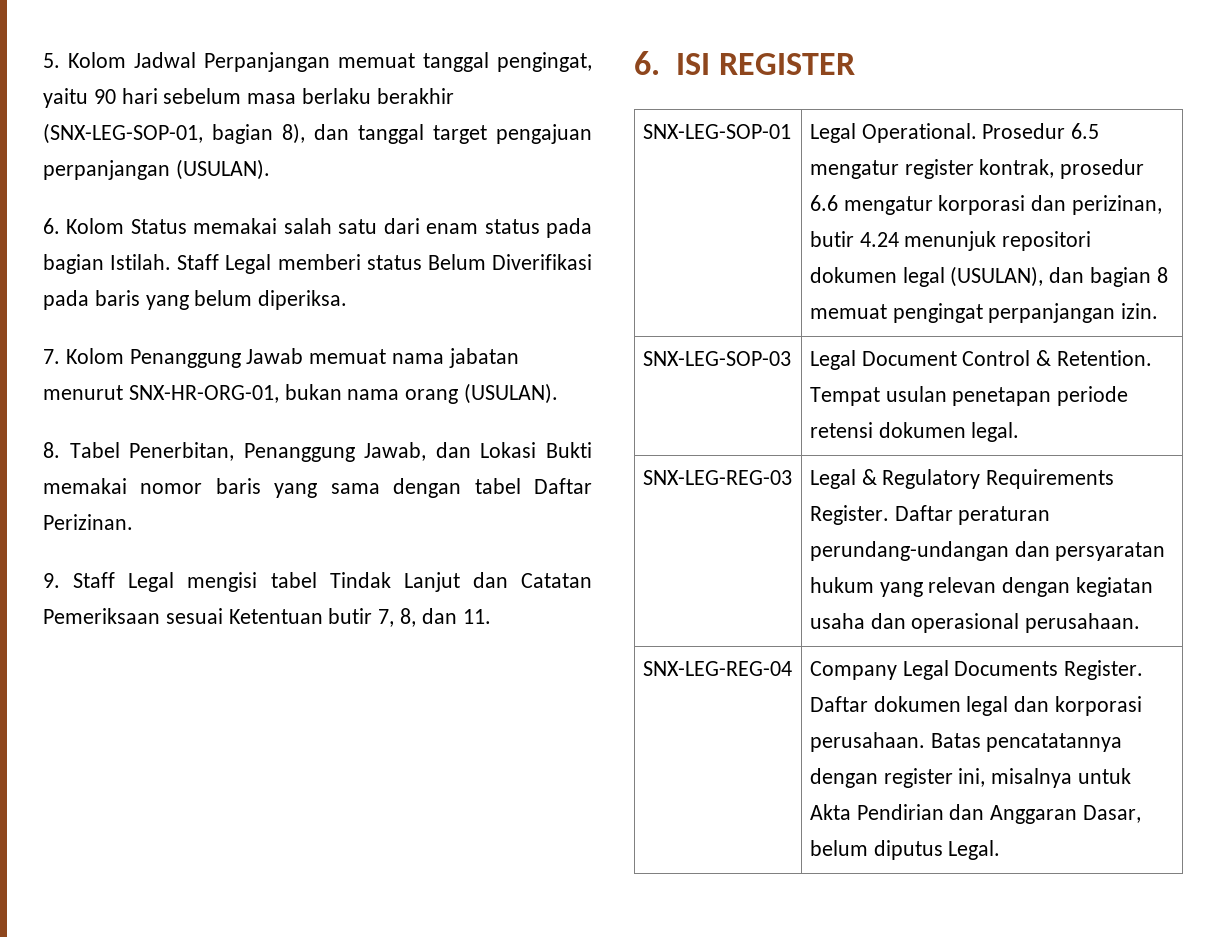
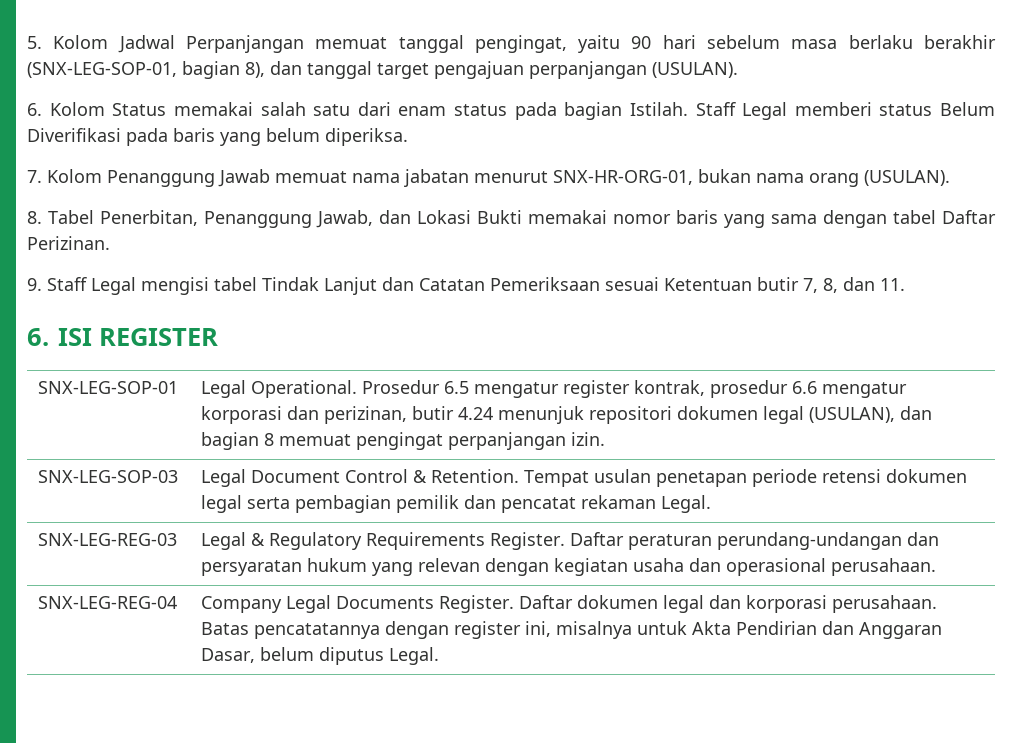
- SNX-LEG-SOP-03 | Legal Document Control & Retention. Tempat usulan penetapan periode retensi dokumen legal.
+ SNX-LEG-SOP-03 | Legal Document Control & Retention. Tempat usulan penetapan periode retensi dokumen legal serta pembagian pemilik dan pencatat rekaman Legal.

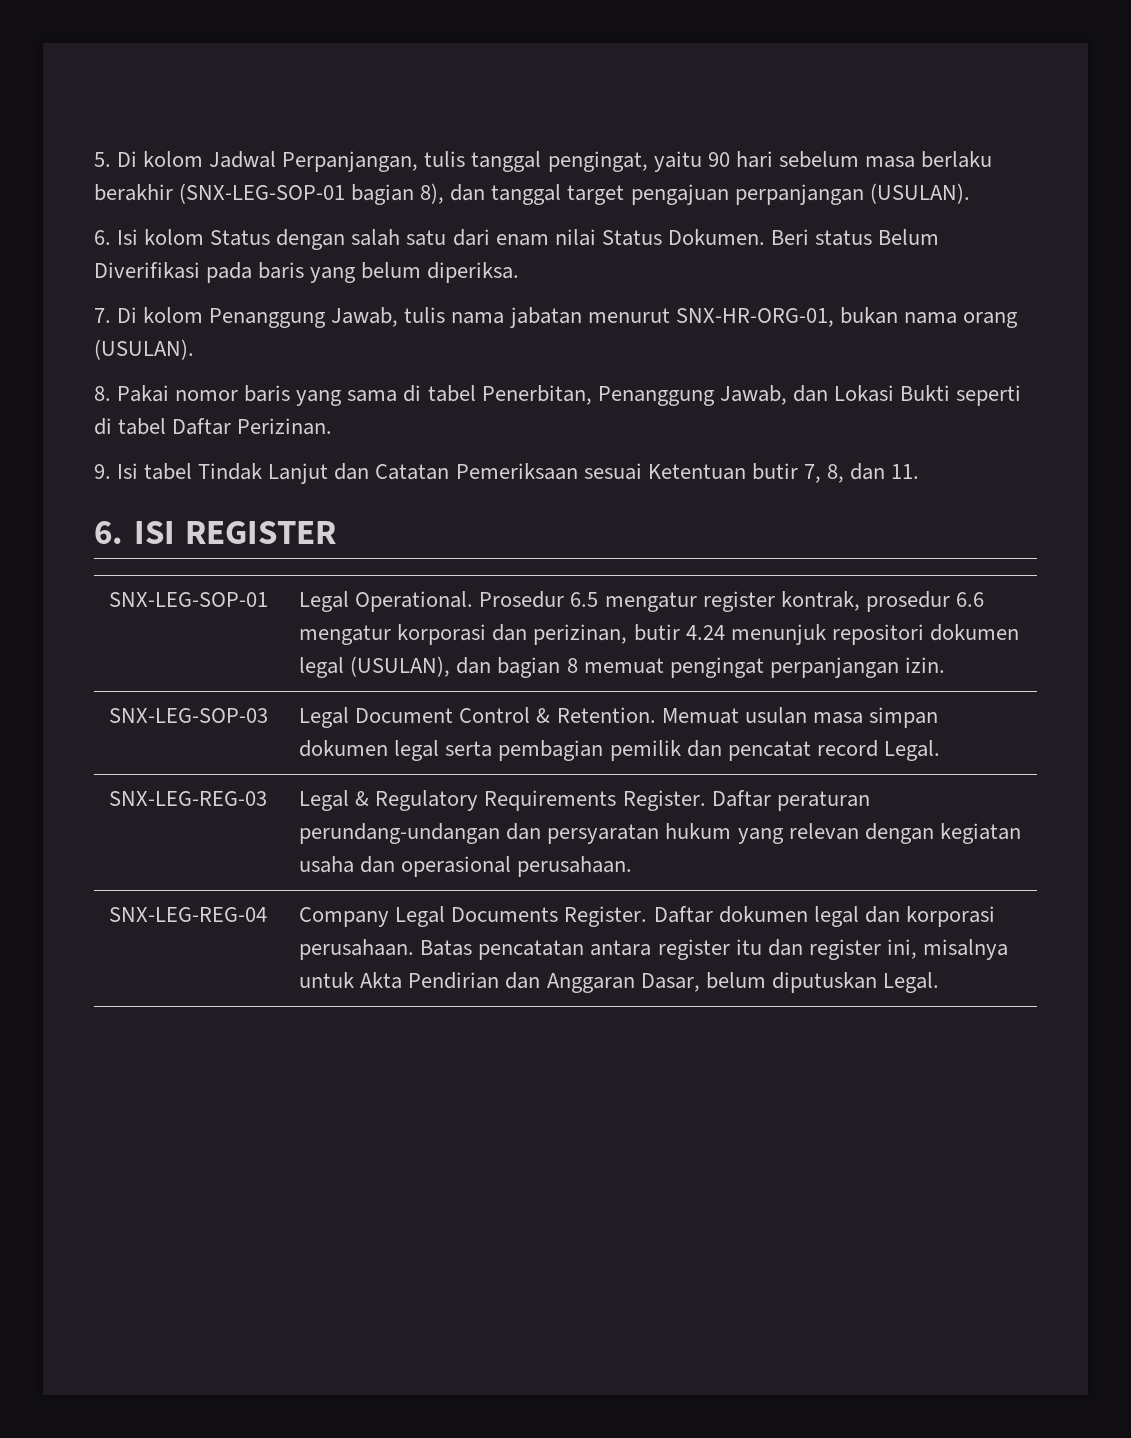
- 5. Kolom Jadwal Perpanjangan memuat tanggal pengingat, yaitu 90 hari sebelum masa berlaku berakhir (SNX-LEG-SOP-01, bagian 8), dan tanggal target pengajuan perpanjangan (USULAN).
+ 5. Di kolom Jadwal Perpanjangan, tulis tanggal pengingat, yaitu 90 hari sebelum masa berlaku berakhir (SNX-LEG-SOP-01 bagian 8), dan tanggal target pengajuan perpanjangan (USULAN).
- 6. Kolom Status memakai salah satu dari enam status pada bagian Istilah. Staff Legal memberi status Belum Diverifikasi pada baris yang belum diperiksa.
+ 6. Isi kolom Status dengan salah satu dari enam nilai Status Dokumen. Beri status Belum Diverifikasi pada baris yang belum diperiksa.
- 7. Kolom Penanggung Jawab memuat nama jabatan menurut SNX-HR-ORG-01, bukan nama orang (USULAN).
+ 7. Di kolom Penanggung Jawab, tulis nama jabatan menurut SNX-HR-ORG-01, bukan nama orang (USULAN).
- 8. Tabel Penerbitan, Penanggung Jawab, dan Lokasi Bukti memakai nomor baris yang sama dengan tabel Daftar Perizinan.
+ 8. Pakai nomor baris yang sama di tabel Penerbitan, Penanggung Jawab, dan Lokasi Bukti seperti di tabel Daftar Perizinan.
- 9. Staff Legal mengisi tabel Tindak Lanjut dan Catatan Pemeriksaan sesuai Ketentuan butir 7, 8, dan 11.
+ 9. Isi tabel Tindak Lanjut dan Catatan Pemeriksaan sesuai Ketentuan butir 7, 8, dan 11.
- SNX-LEG-SOP-03 | Legal Document Control & Retention. Tempat usulan penetapan periode retensi dokumen legal serta pembagian pemilik dan pencatat rekaman Legal.
+ SNX-LEG-SOP-03 | Legal Document Control & Retention. Memuat usulan masa simpan dokumen legal serta pembagian pemilik dan pencatat record Legal.
- SNX-LEG-REG-04 | Company Legal Documents Register. Daftar dokumen legal dan korporasi perusahaan. Batas pencatatannya dengan register ini, misalnya untuk Akta Pendirian dan Anggaran Dasar, belum diputus Legal.
+ SNX-LEG-REG-04 | Company Legal Documents Register. Daftar dokumen legal dan korporasi perusahaan. Batas pencatatan antara register itu dan register ini, misalnya untuk Akta Pendirian dan Anggaran Dasar, belum diputuskan Legal.

